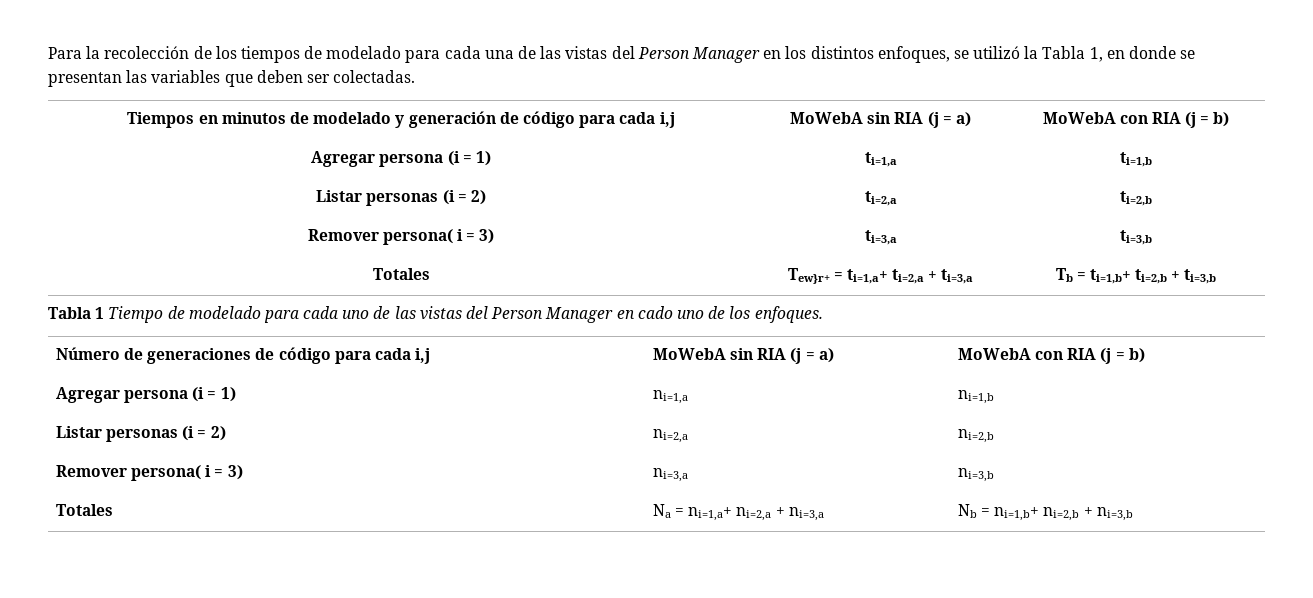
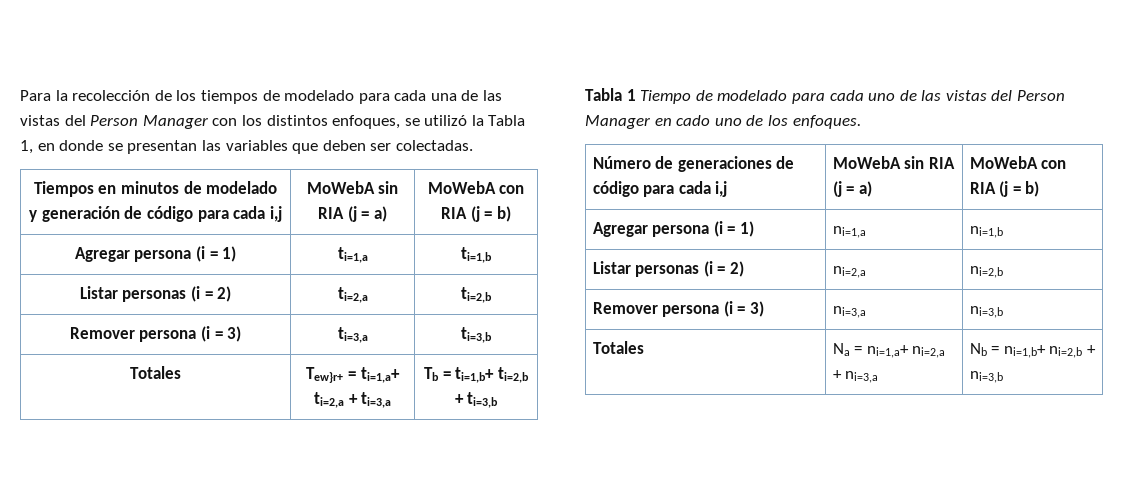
- Para la recolección de los tiempos de modelado para cada una de las vistas del Person Manager en los distintos enfoques, se utilizó la Tabla 1, en donde se presentan las variables que deben ser colectadas.
+ Para la recolección de los tiempos de modelado para cada una de las vistas del Person Manager con los distintos enfoques, se utilizó la Tabla 1, en donde se presentan las variables que deben ser colectadas.
- Remover persona( i = 3) | ti=3,a | ti=3,b
+ Remover persona (i = 3) | ti=3,a | ti=3,b
- Remover persona( i = 3) | ni=3,a | ni=3,b
+ Remover persona (i = 3) | ni=3,a | ni=3,b

